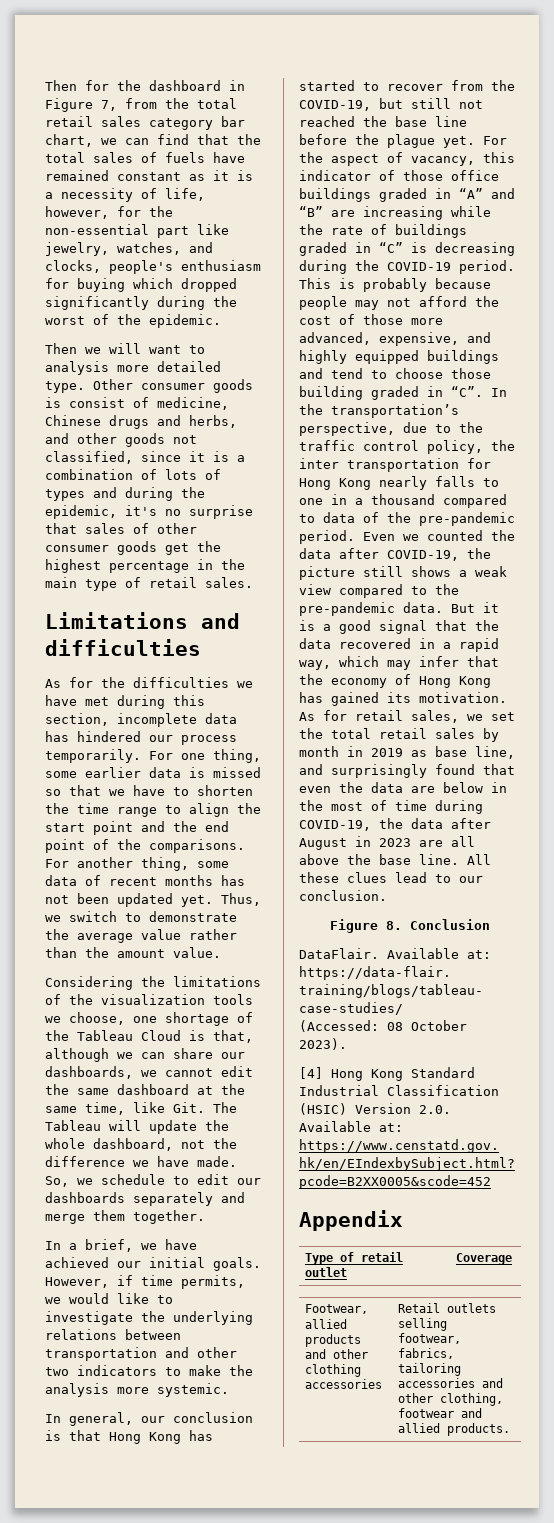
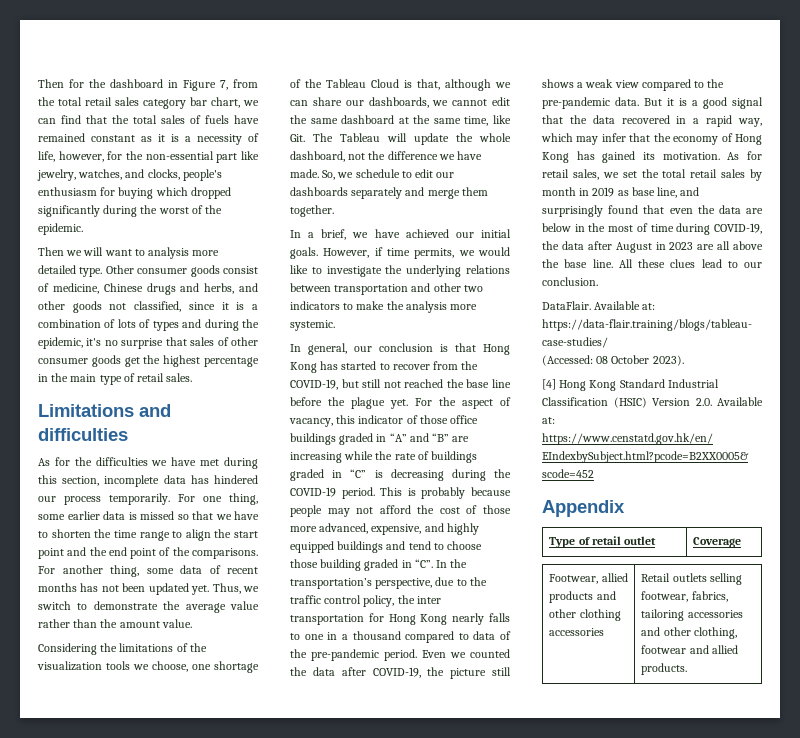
- Other consumer goods is consist of medicine, Chinese drugs and herbs, and other goods not classified, since it is a combination of lots of types and during the epidemic, it's no surprise that sales of other consumer goods get the highest percentage in the main type of retail sales.
+ Other consumer goods consist of medicine, Chinese drugs and herbs, and other goods not classified, since it is a combination of lots of types and during the epidemic, it's no surprise that sales of other consumer goods get the highest percentage in the main type of retail sales.
- Figure 8. Conclusion

